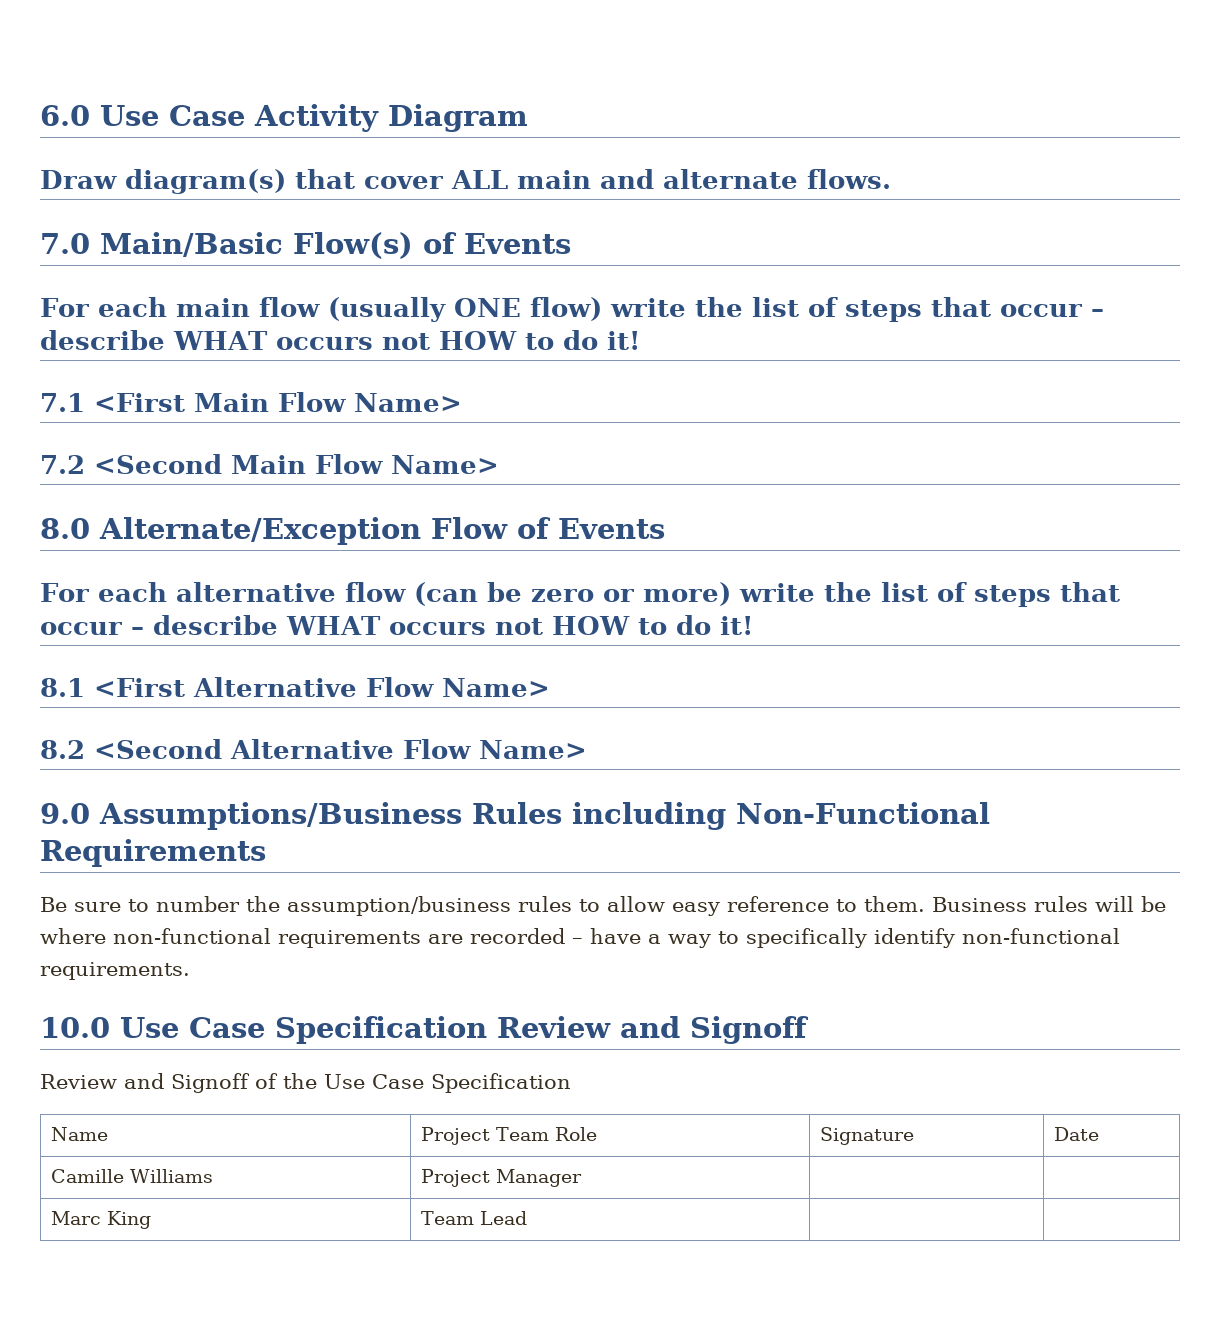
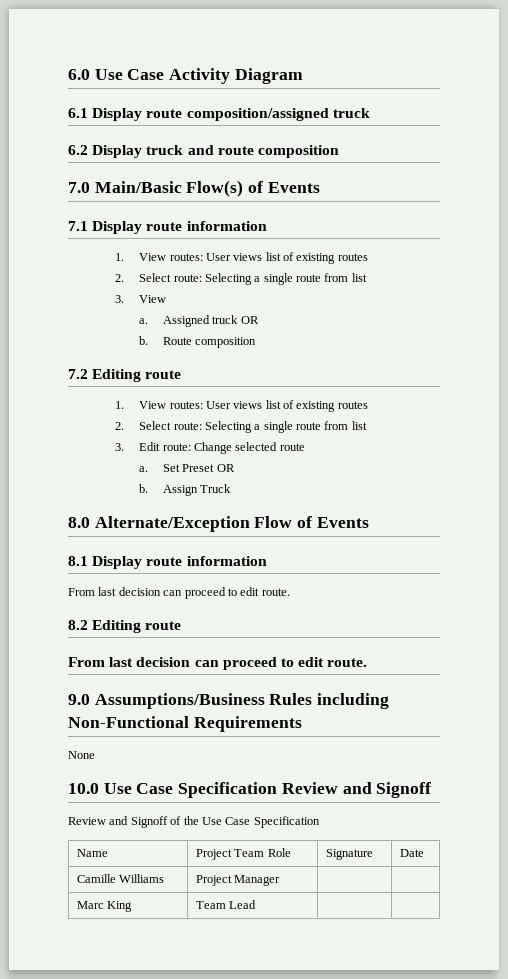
- Draw diagram(s) that cover ALL main and alternate flows.
+ 6.1 Display route composition/assigned truck
+ 6.2 Display truck and route composition
- For each main flow (usually ONE flow) write the list of steps that occur – describe WHAT occurs not HOW to do it!
- 7.1 <First Main Flow Name>
- 7.2 <Second Main Flow Name>
+ 7.1 Display route information
+ 1. View routes: User views list of existing routes
+ 2. Select route: Selecting a single route from list
+ 3. View
+ a. Assigned truck OR
+ b. Route composition
+ 7.2 Editing route
+ 1. View routes: User views list of existing routes
+ 2. Select route: Selecting a single route from list
+ 3. Edit route: Change selected route
+ a. Set Preset OR
+ b. Assign Truck
- For each alternative flow (can be zero or more) write the list of steps that occur – describe WHAT occurs not HOW to do it!
- 8.1 <First Alternative Flow Name>
- 8.2 <Second Alternative Flow Name>
+ 8.1 Display route information
+ From last decision can proceed to edit route.
+ 8.2 Editing route
+ From last decision can proceed to edit route.
- Be sure to number the assumption/business rules to allow easy reference to them. Business rules will be where non-functional requirements are recorded – have a way to specifically identify non-functional requirements.
+ None

